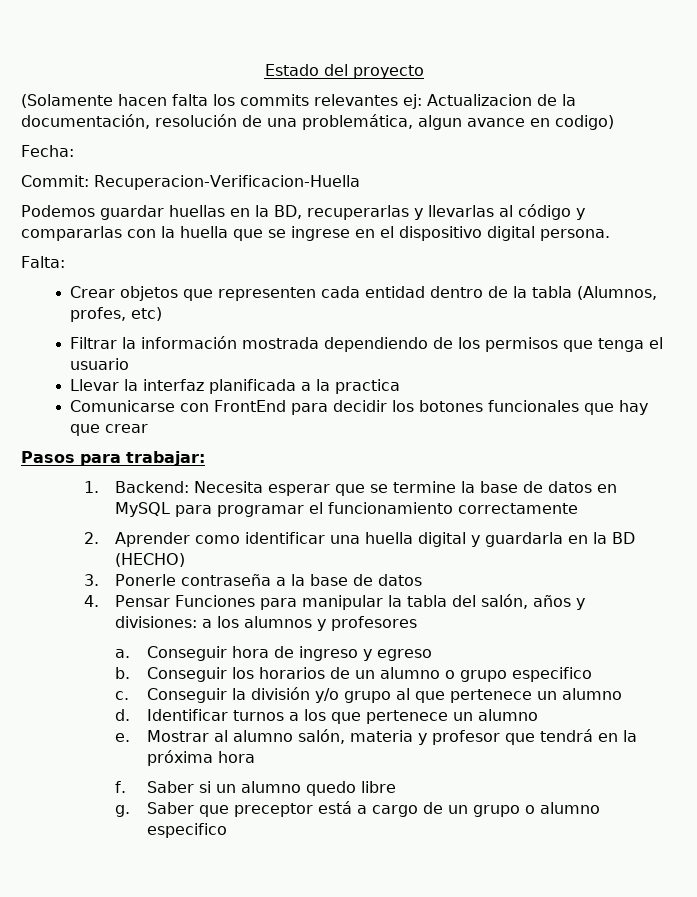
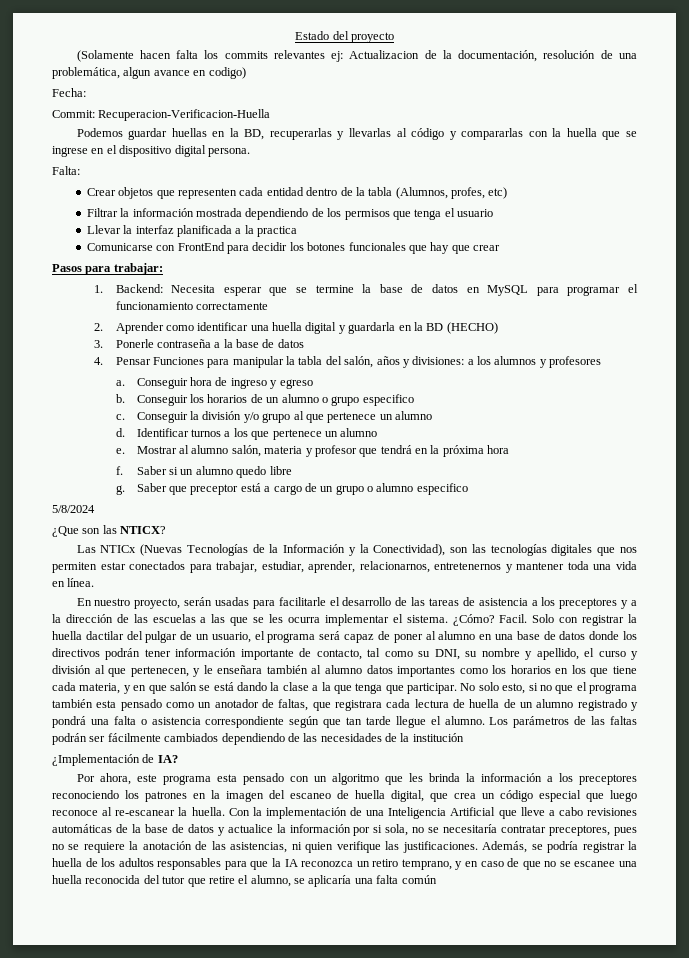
+ 5/8/2024
+ ¿Que son las NTICX?
+ Las NTICx (Nuevas Tecnologías de la Información y la Conectividad), son las tecnologías digitales que nos permiten estar conectados para trabajar, estudiar, aprender, relacionarnos, entretenernos y mantener toda una vida en línea.
+ En nuestro proyecto, serán usadas para facilitarle el desarrollo de las tareas de asistencia a los preceptores y a la dirección de las escuelas a las que se les ocurra implementar el sistema. ¿Cómo? Facil. Solo con registrar la huella dactilar del pulgar de un usuario, el programa será capaz de poner al alumno en una base de datos donde los directivos podrán tener información importante de contacto, tal como su DNI, su nombre y apellido, el curso y división al que pertenecen, y le enseñara también al alumno datos importantes como los horarios en los que tiene cada materia, y en que salón se está dando la clase a la que tenga que participar. No solo esto, si no que el programa también esta pensado como un anotador de faltas, que registrara cada lectura de huella de un alumno registrado y pondrá una falta o asistencia correspondiente según que tan tarde llegue el alumno. Los parámetros de las faltas podrán ser fácilmente cambiados dependiendo de las necesidades de la institución
+ ¿Implementación de IA?
+ Por ahora, este programa esta pensado con un algoritmo que les brinda la información a los preceptores reconociendo los patrones en la imagen del escaneo de huella digital, que crea un código especial que luego reconoce al re-escanear la huella. Con la implementación de una Inteligencia Artificial que lleve a cabo revisiones automáticas de la base de datos y actualice la información por si sola, no se necesitaría contratar preceptores, pues no se requiere la anotación de las asistencias, ni quien verifique las justificaciones. Además, se podría registrar la huella de los adultos responsables para que la IA reconozca un retiro temprano, y en caso de que no se escanee una huella reconocida del tutor que retire el alumno, se aplicaría una falta común

